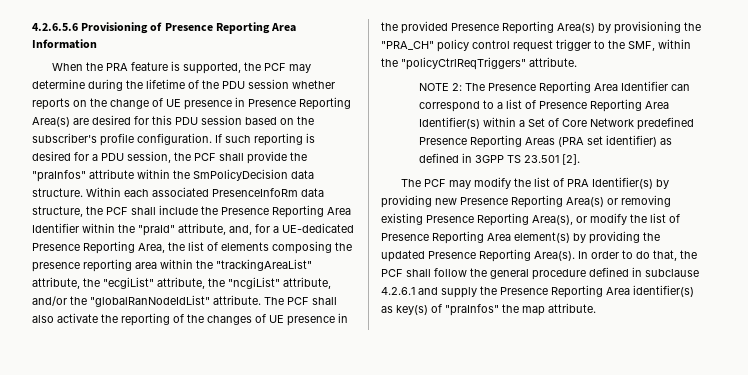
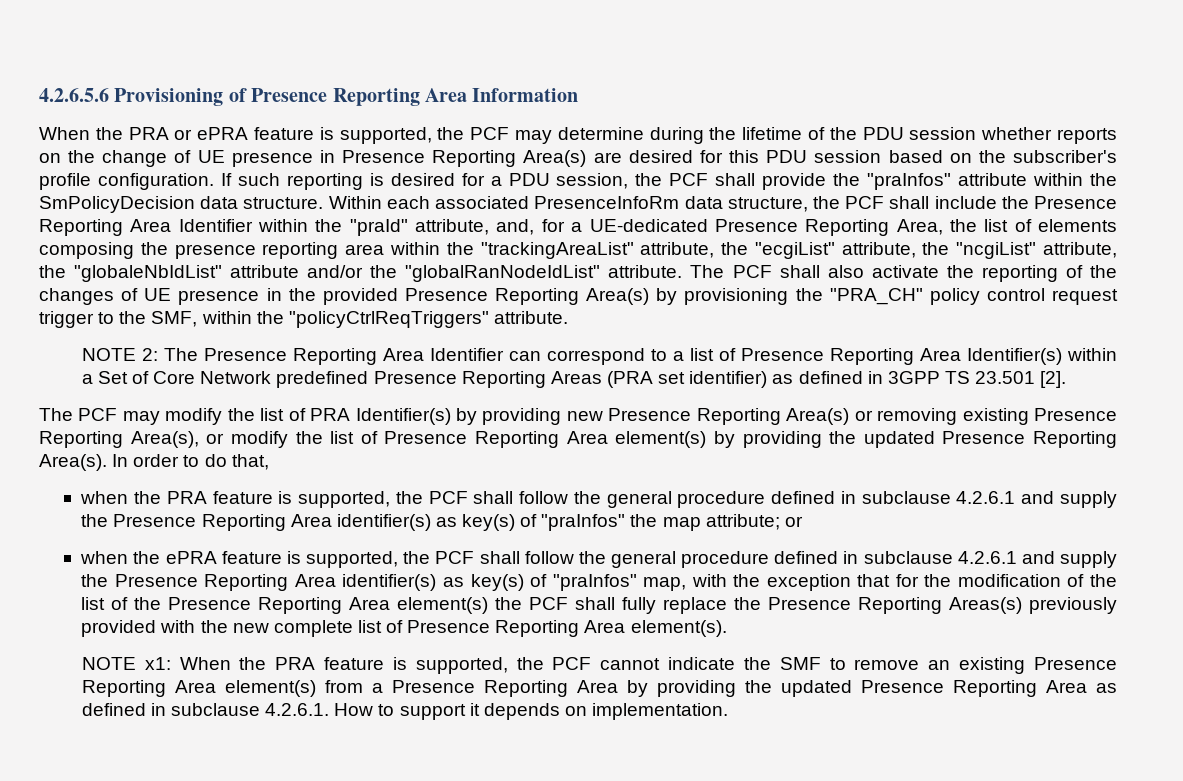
- When the PRA feature is supported, the PCF may determine during the lifetime of the PDU session whether reports on the change of UE presence in Presence Reporting Area(s) are desired for this PDU session based on the subscriber's profile configuration.
+ When the PRA or ePRA feature is supported, the PCF may determine during the lifetime of the PDU session whether reports on the change of UE presence in Presence Reporting Area(s) are desired for this PDU session based on the subscriber's profile configuration.
- Within each associated PresenceInfoRm data structure, the PCF shall include the Presence Reporting Area Identifier within the "praId" attribute, and, for a UE-dedicated Presence Reporting Area, the list of elements composing the presence reporting area within the "trackingAreaList" attribute, the "ecgiList" attribute, the "ncgiList" attribute, and/or the "globalRanNodeIdList" attribute.
+ Within each associated PresenceInfoRm data structure, the PCF shall include the Presence Reporting Area Identifier within the "praId" attribute, and, for a UE-dedicated Presence Reporting Area, the list of elements composing the presence reporting area within the "trackingAreaList" attribute, the "ecgiList" attribute, the "ncgiList" attribute, the "globaleNbIdList" attribute and/or the "globalRanNodeIdList" attribute.
- In order to do that, the PCF shall follow the general procedure defined in subclause 4.2.6.1 and supply the Presence Reporting Area identifier(s) as key(s) of "praInfos" the map attribute.
+ In order to do that,
+ when the PRA feature is supported, the PCF shall follow the general procedure defined in subclause 4.2.6.1 and supply the Presence Reporting Area identifier(s) as key(s) of "praInfos" the map attribute; or
+ when the ePRA feature is supported, the PCF shall follow the general procedure defined in subclause 4.2.6.1 and supply the Presence Reporting Area identifier(s) as key(s) of "praInfos" map, with the exception that for the modification of the list of the Presence Reporting Area element(s) the PCF shall fully replace the Presence Reporting Areas(s) previously provided with the new complete list of Presence Reporting Area element(s).
+ NOTE x1: When the PRA feature is supported, the PCF cannot indicate the SMF to remove an existing Presence Reporting Area element(s) from a Presence Reporting Area by providing the updated Presence Reporting Area as defined in subclause 4.2.6.1. How to support it depends on implementation.

